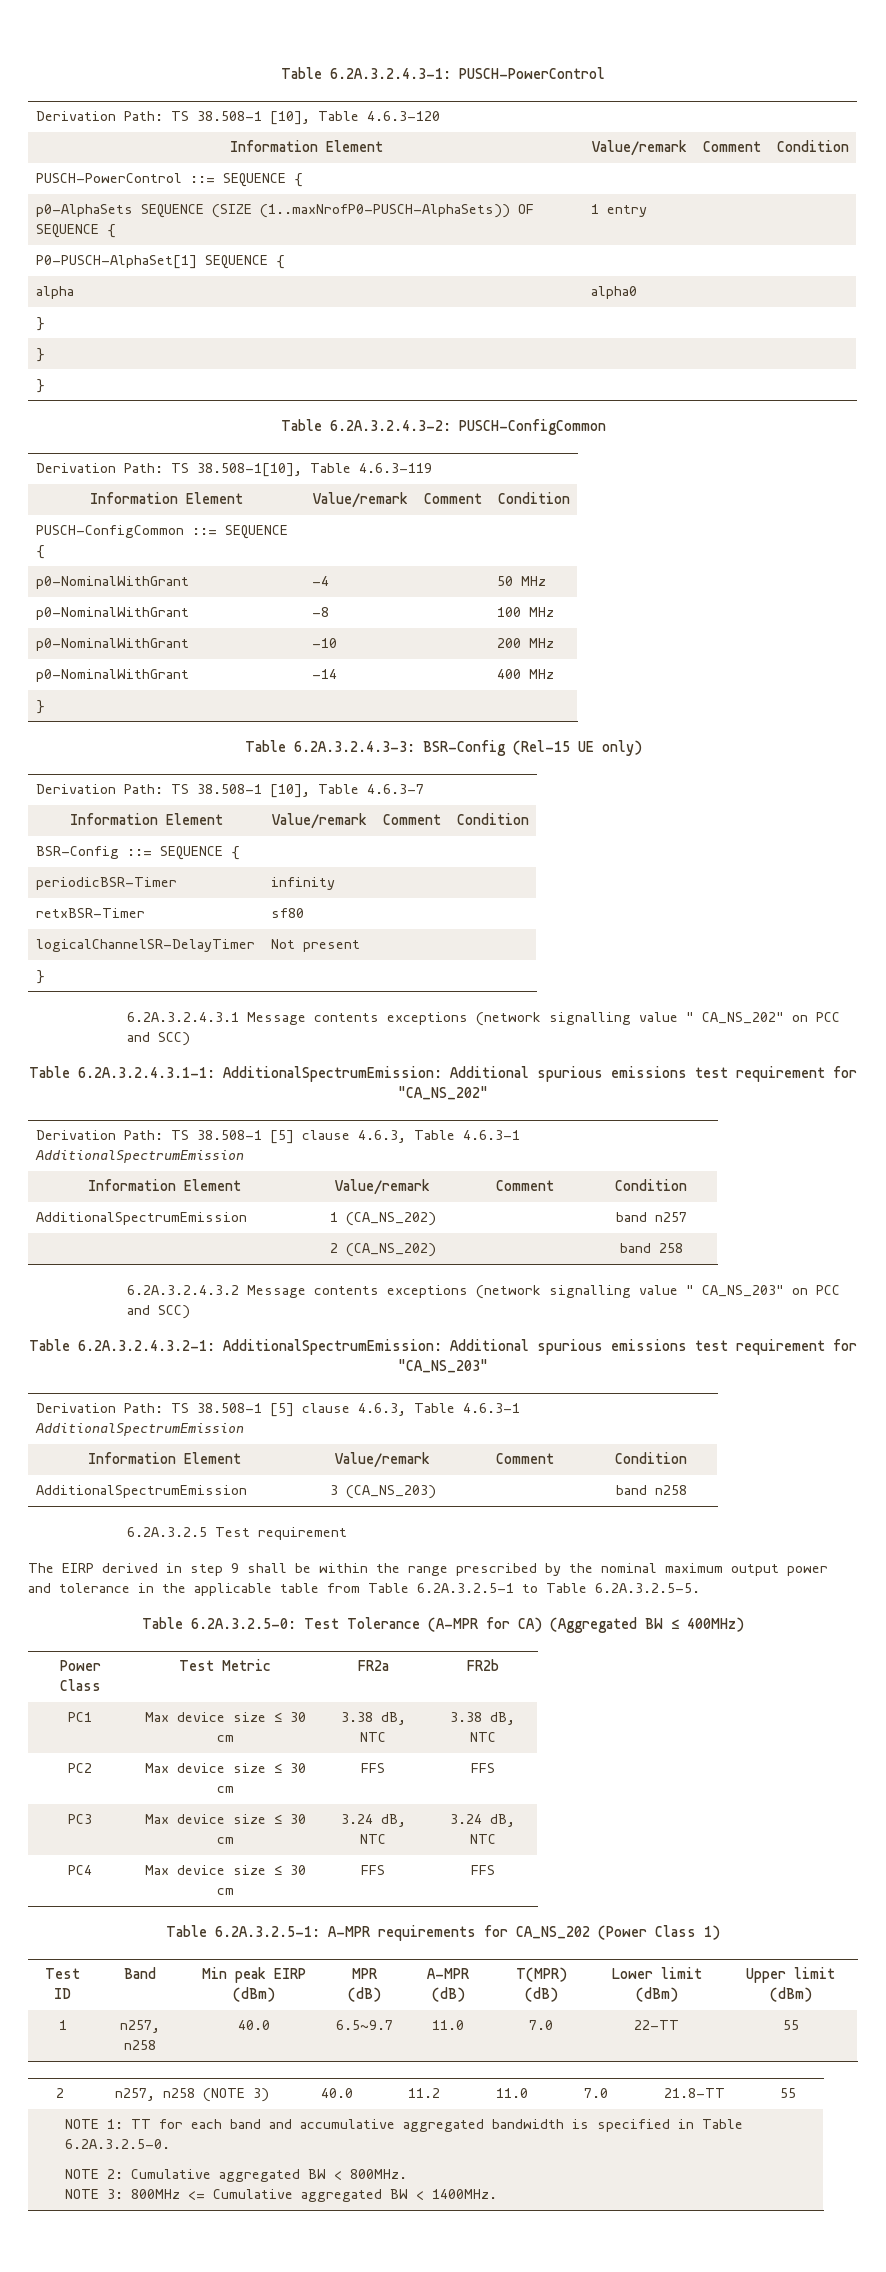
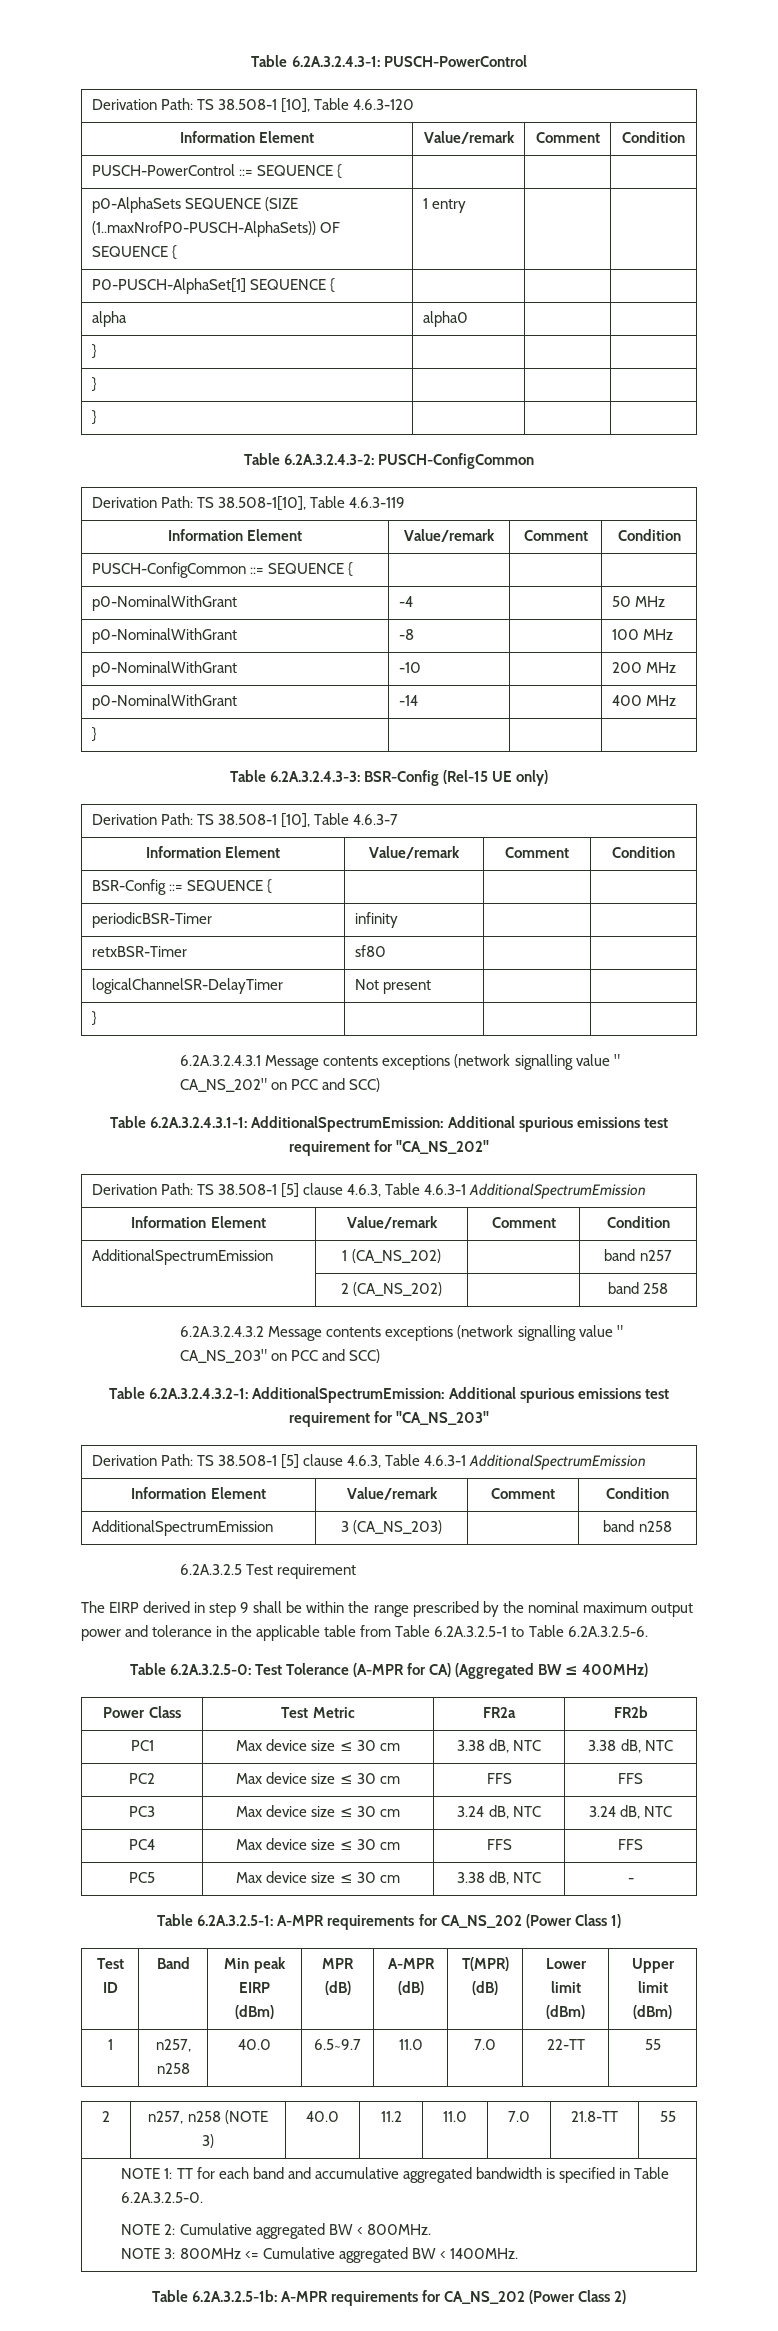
- The EIRP derived in step 9 shall be within the range prescribed by the nominal maximum output power and tolerance in the applicable table from Table 6.2A.3.2.5-1 to Table 6.2A.3.2.5-5.
+ The EIRP derived in step 9 shall be within the range prescribed by the nominal maximum output power and tolerance in the applicable table from Table 6.2A.3.2.5-1 to Table 6.2A.3.2.5-6.
+ PC5 | Max device size ≤ 30 cm | 3.38 dB, NTC | -
+ Table 6.2A.3.2.5-1b: A-MPR requirements for CA_NS_202 (Power Class 2)

